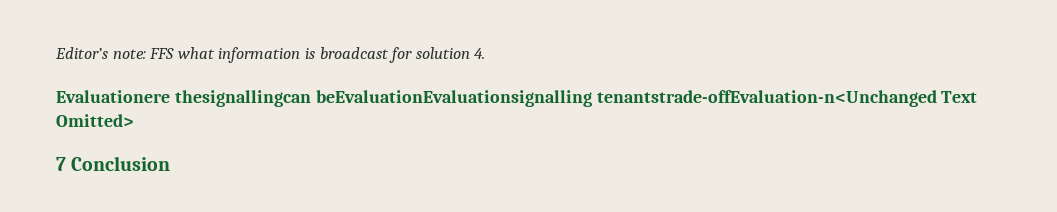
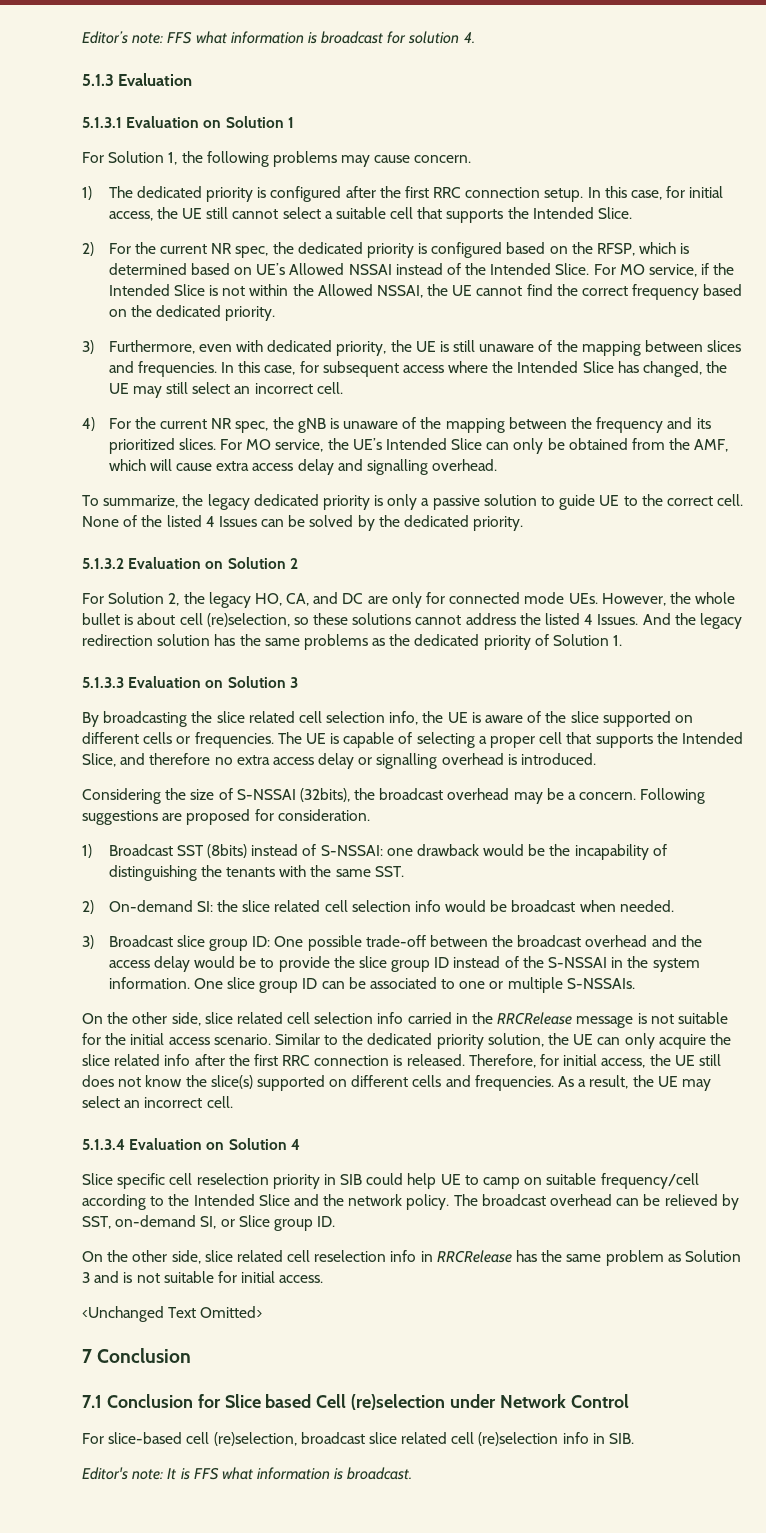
- Evaluationere thesignallingcan beEvaluationEvaluationsignalling tenantstrade-offEvaluation-n<Unchanged Text Omitted>
+ 5.1.3 Evaluation
+ 5.1.3.1 Evaluation on Solution 1
+ For Solution 1, the following problems may cause concern.
+ 1) The dedicated priority is configured after the first RRC connection setup. In this case, for initial access, the UE still cannot select a suitable cell that supports the Intended Slice.
+ 2) For the current NR spec, the dedicated priority is configured based on the RFSP, which is determined based on UE’s Allowed NSSAI instead of the Intended Slice. For MO service, if the Intended Slice is not within the Allowed NSSAI, the UE cannot find the correct frequency based on the dedicated priority.
+ 3) Furthermore, even with dedicated priority, the UE is still unaware of the mapping between slices and frequencies. In this case, for subsequent access where the Intended Slice has changed, the UE may still select an incorrect cell.
+ 4) For the current NR spec, the gNB is unaware of the mapping between the frequency and its prioritized slices. For MO service, the UE’s Intended Slice can only be obtained from the AMF, which will cause extra access delay and signalling overhead.
+ To summarize, the legacy dedicated priority is only a passive solution to guide UE to the correct cell. None of the listed 4 Issues can be solved by the dedicated priority.
+ 5.1.3.2 Evaluation on Solution 2
+ For Solution 2, the legacy HO, CA, and DC are only for connected mode UEs. However, the whole bullet is about cell (re)selection, so these solutions cannot address the listed 4 Issues. And the legacy redirection solution has the same problems as the dedicated priority of Solution 1.
+ 5.1.3.3 Evaluation on Solution 3
+ By broadcasting the slice related cell selection info, the UE is aware of the slice supported on different cells or frequencies. The UE is capable of selecting a proper cell that supports the Intended Slice, and therefore no extra access delay or signalling overhead is introduced.
+ Considering the size of S-NSSAI (32bits), the broadcast overhead may be a concern. Following suggestions are proposed for consideration.
+ 1) Broadcast SST (8bits) instead of S-NSSAI: one drawback would be the incapability of distinguishing the tenants with the same SST.
+ 2) On-demand SI: the slice related cell selection info would be broadcast when needed.
+ 3) Broadcast slice group ID: One possible trade-off between the broadcast overhead and the access delay would be to provide the slice group ID instead of the S-NSSAI in the system information. One slice group ID can be associated to one or multiple S-NSSAIs.
+ On the other side, slice related cell selection info carried in the RRCRelease message is not suitable for the initial access scenario. Similar to the dedicated priority solution, the UE can only acquire the slice related info after the first RRC connection is released. Therefore, for initial access, the UE still does not know the slice(s) supported on different cells and frequencies. As a result, the UE may select an incorrect cell.
+ 5.1.3.4 Evaluation on Solution 4
+ Slice specific cell reselection priority in SIB could help UE to camp on suitable frequency/cell according to the Intended Slice and the network policy. The broadcast overhead can be relieved by SST, on-demand SI, or Slice group ID.
+ On the other side, slice related cell reselection info in RRCRelease has the same problem as Solution 3 and is not suitable for initial access.
+ <Unchanged Text Omitted>
  7 Conclusion
+ 7.1 Conclusion for Slice based Cell (re)selection under Network Control
+ For slice-based cell (re)selection, broadcast slice related cell (re)selection info in SIB.
+ Editor's note: It is FFS what information is broadcast.

